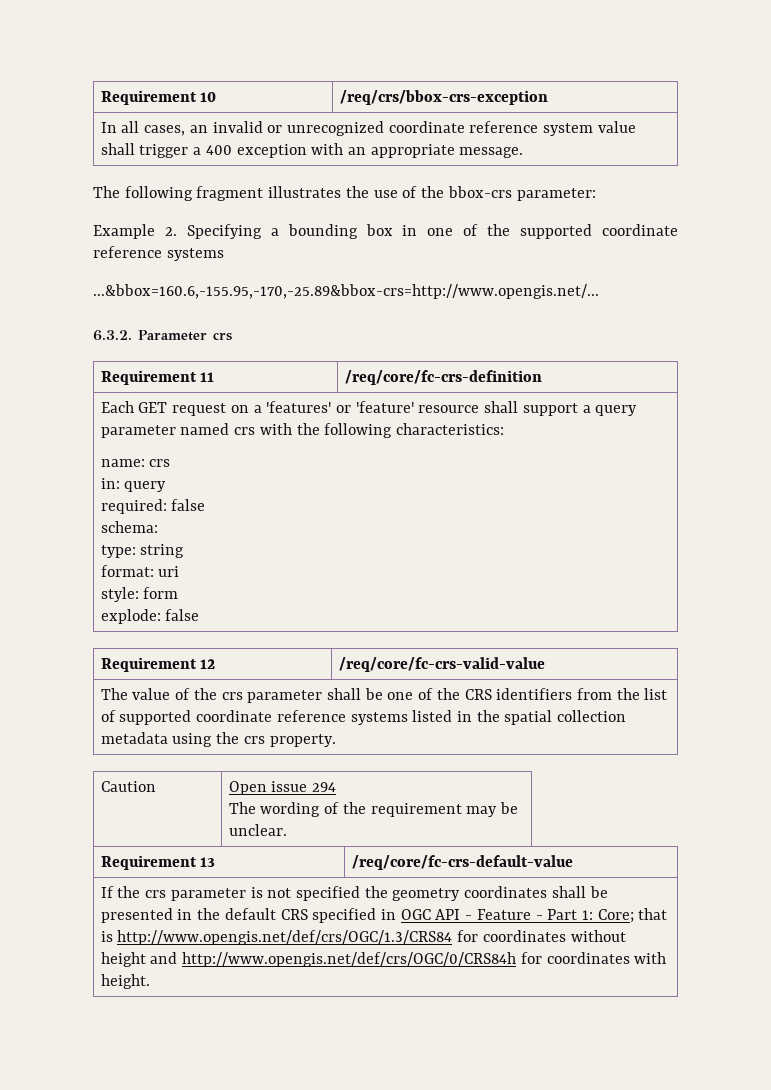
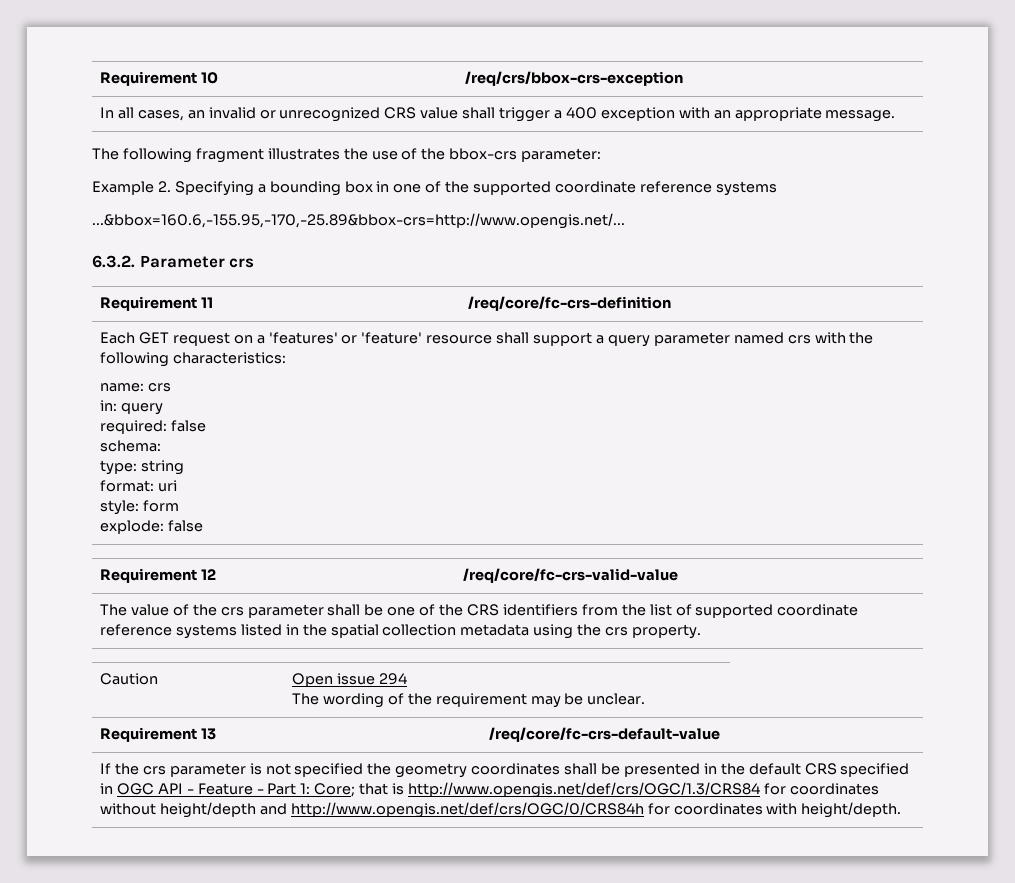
- In all cases, an invalid or unrecognized coordinate reference system value shall trigger a 400 exception with an appropriate message.
+ In all cases, an invalid or unrecognized CRS value shall trigger a 400 exception with an appropriate message.
- If the crs parameter is not specified the geometry coordinates shall be presented in the default CRS specified in OGC API - Feature - Part 1: Core; that is http://www.opengis.net/def/crs/OGC/1.3/CRS84 for coordinates without height and http://www.opengis.net/def/crs/OGC/0/CRS84h for coordinates with height.
+ If the crs parameter is not specified the geometry coordinates shall be presented in the default CRS specified in OGC API - Feature - Part 1: Core; that is http://www.opengis.net/def/crs/OGC/1.3/CRS84 for coordinates without height/depth and http://www.opengis.net/def/crs/OGC/0/CRS84h for coordinates with height/depth.

